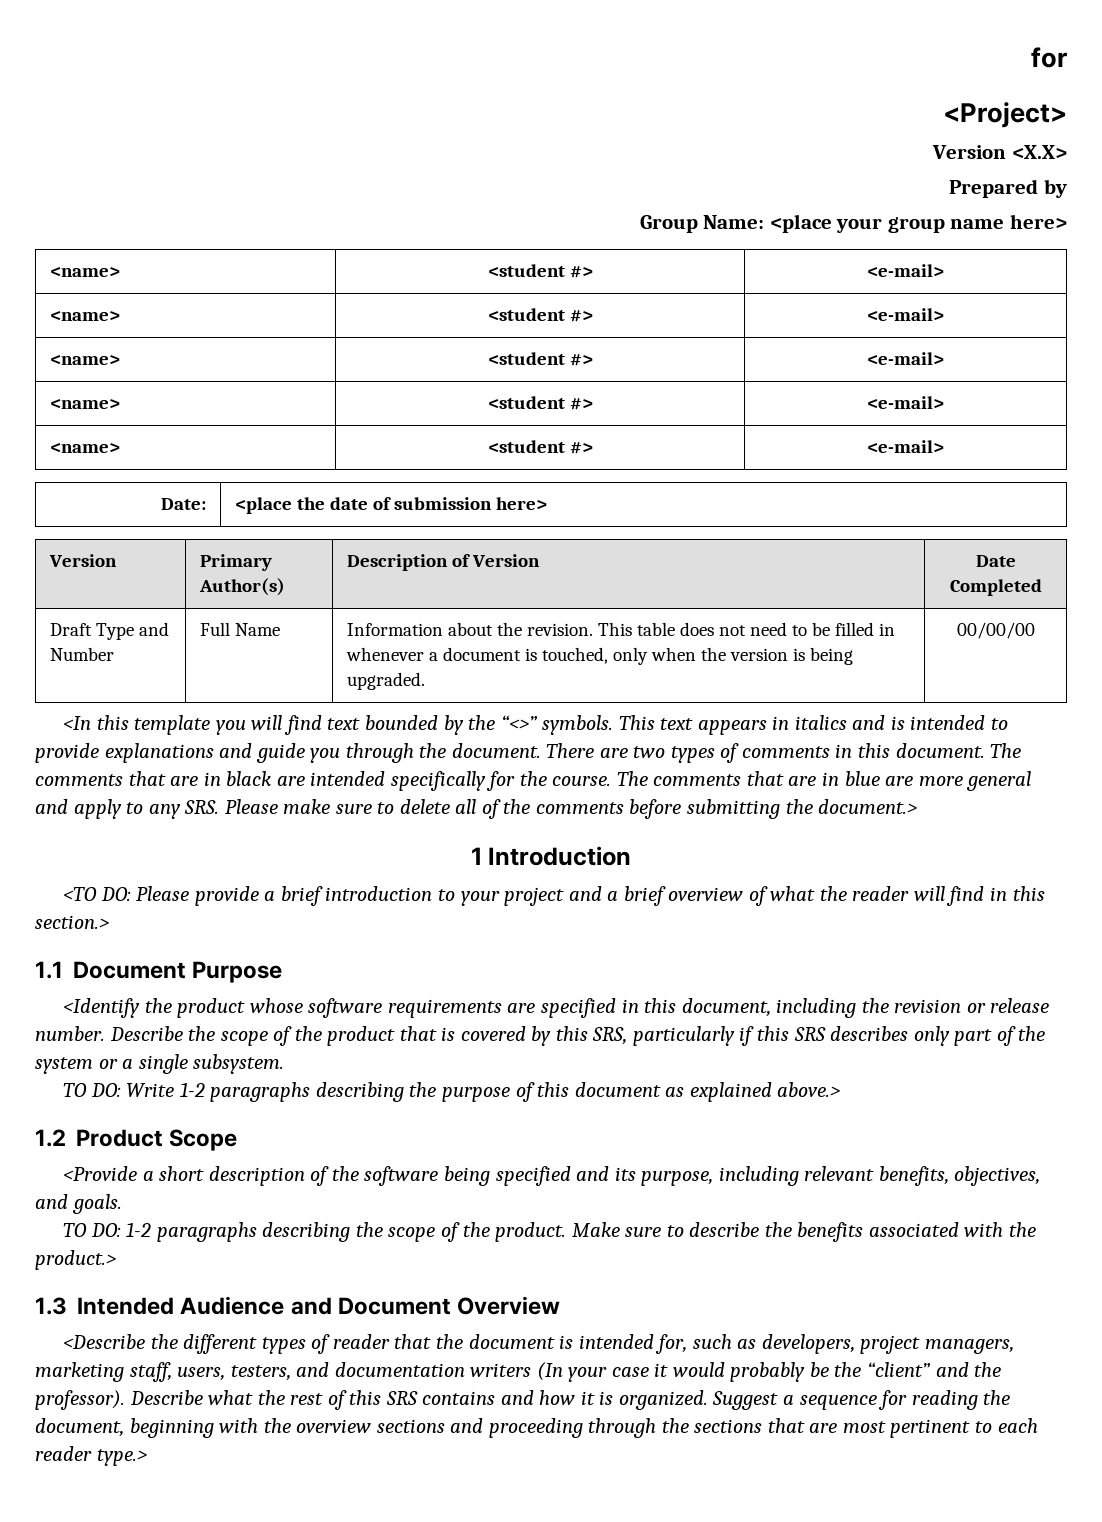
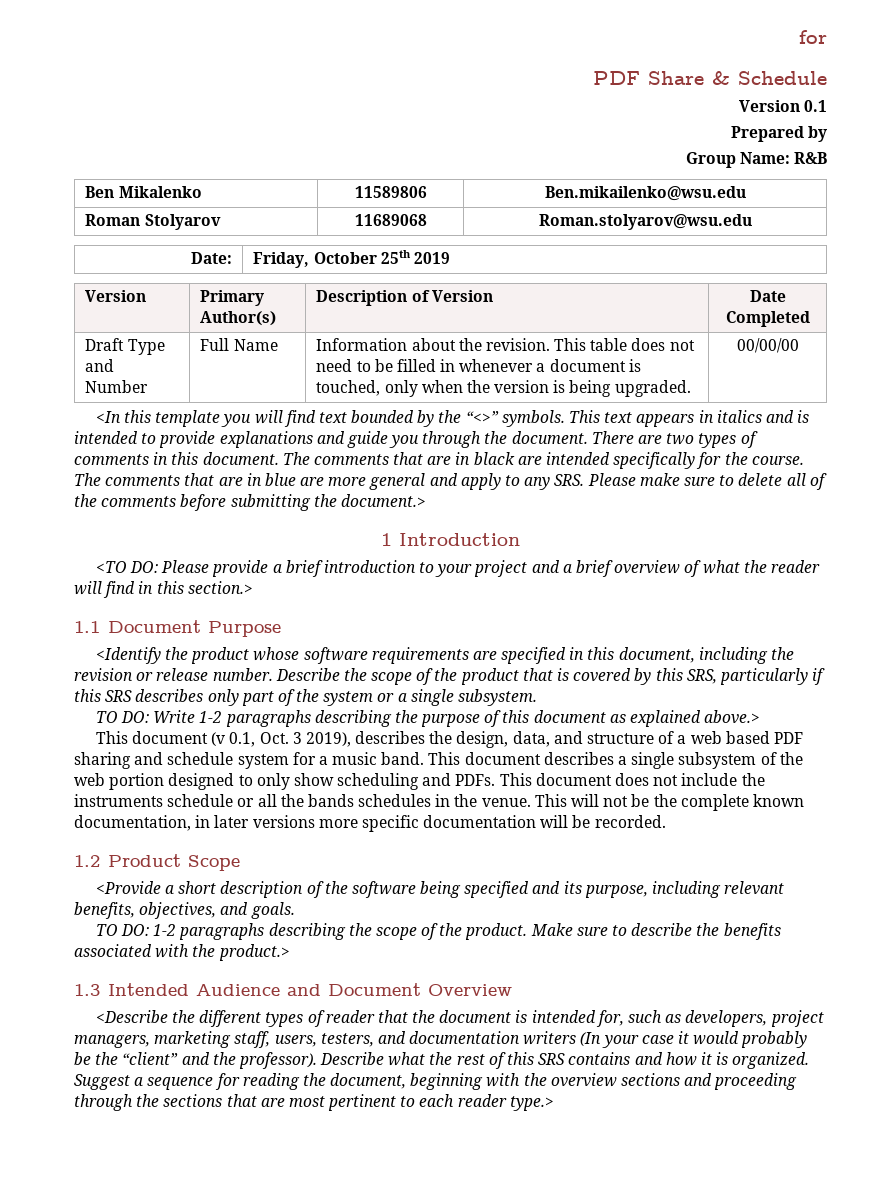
- <Project>
- Version <X.X>
+ PDF Share & Schedule
+ Version 0.1
- Group Name: <place your group name here>
- <name> | <student #> | <e-mail>
- <name> | <student #> | <e-mail>
- <name> | <student #> | <e-mail>
- <name> | <student #> | <e-mail>
- <name> | <student #> | <e-mail>
- Date: | <place the date of submission here>
+ Group Name: R&B
+ Ben Mikalenko | 11589806 | Ben.mikailenko@wsu.edu
+ Roman Stolyarov | 11689068 | Roman.stolyarov@wsu.edu
+ Date: | Friday, October 25th 2019
+ This document (v 0.1, Oct. 3 2019), describes the design, data, and structure of a web based PDF sharing and schedule system for a music band. This document describes a single subsystem of the web portion designed to only show scheduling and PDFs. This document does not include the instruments schedule or all the bands schedules in the venue. This will not be the complete known documentation, in later versions more specific documentation will be recorded.

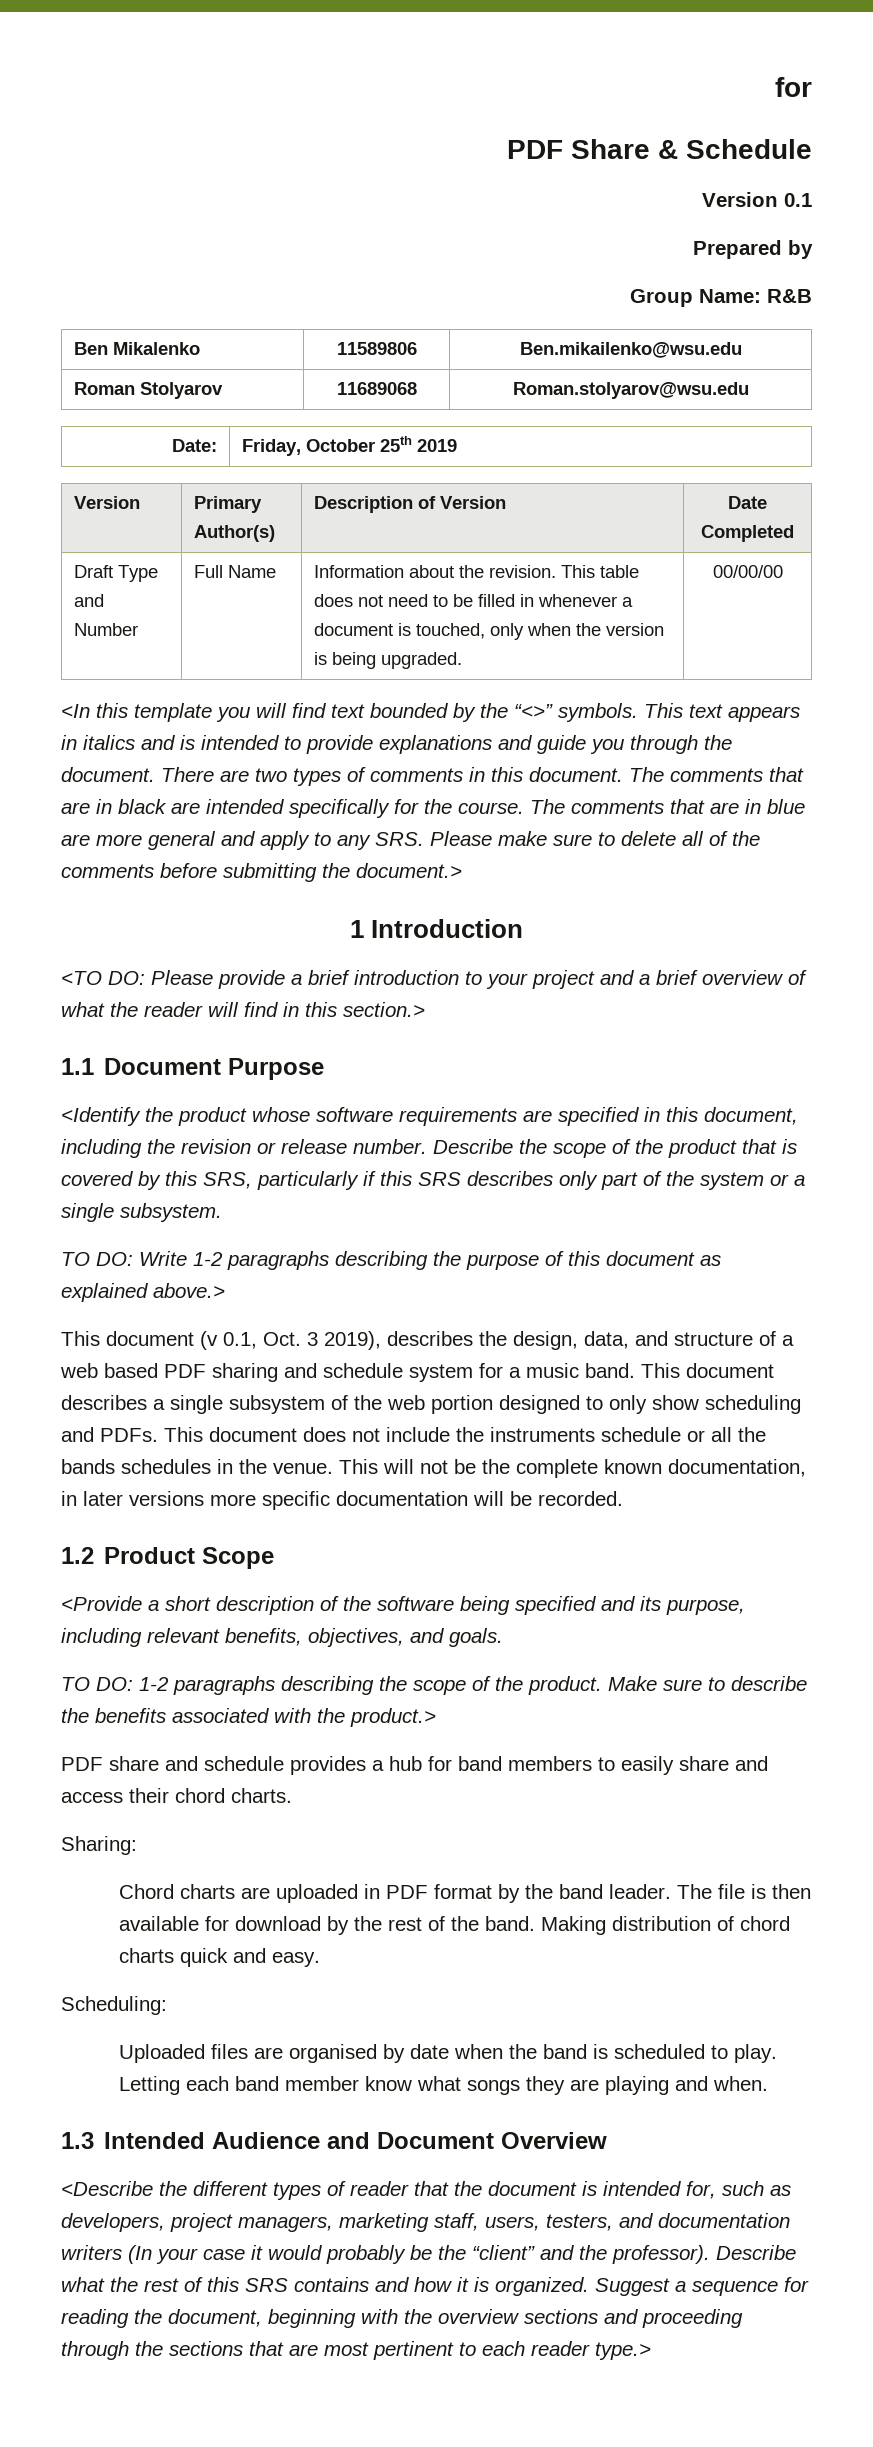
+ PDF share and schedule provides a hub for band members to easily share and access their chord charts.
+ Sharing:
+ Chord charts are uploaded in PDF format by the band leader. The file is then available for download by the rest of the band. Making distribution of chord charts quick and easy.
+ Scheduling:
+ Uploaded files are organised by date when the band is scheduled to play. Letting each band member know what songs they are playing and when.

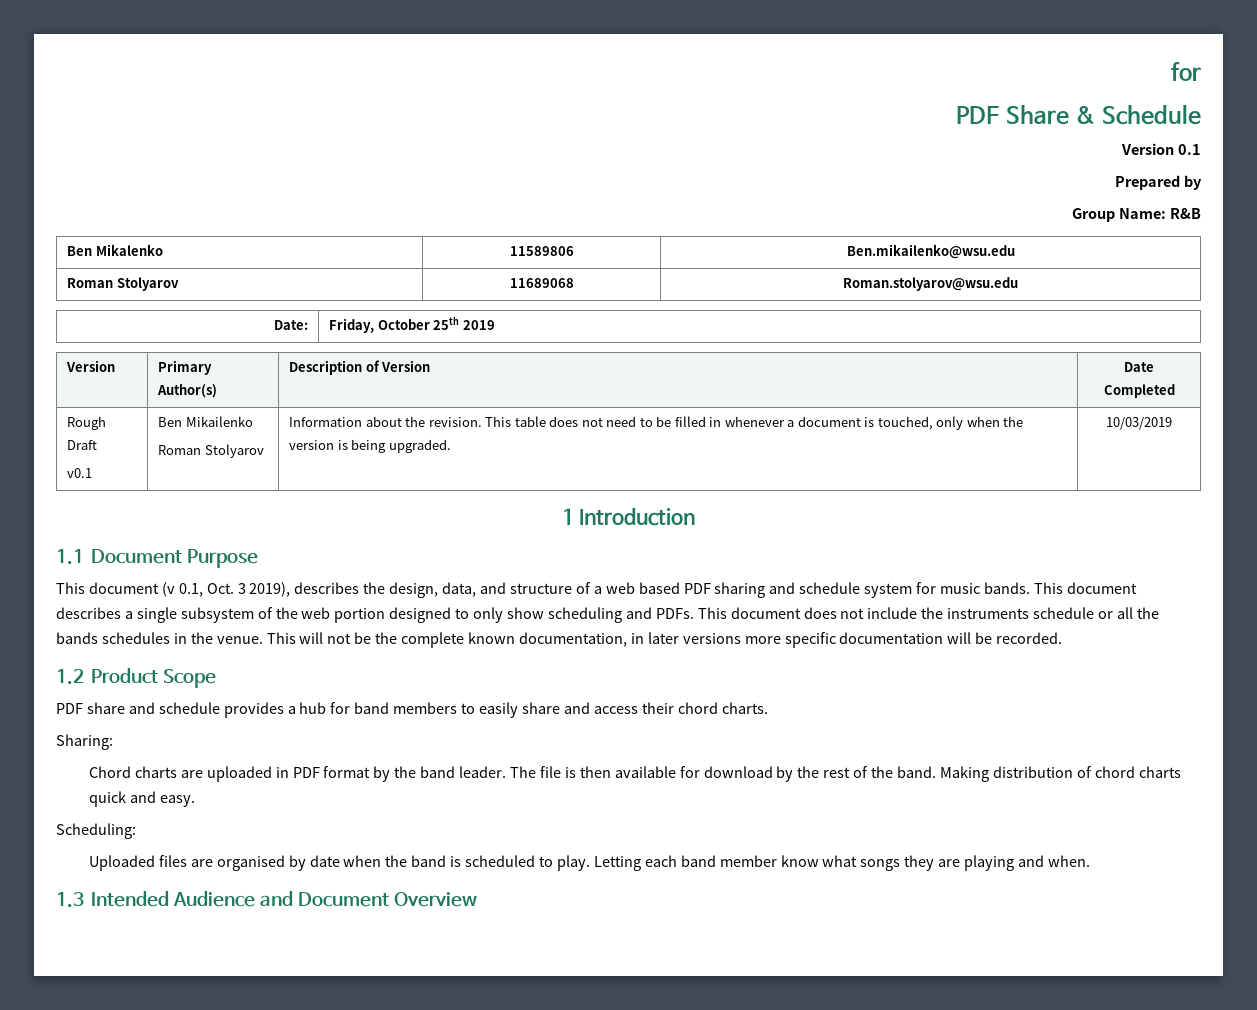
- Draft Type and Number | Full Name | Information about the revision. This table does not need to be filled in whenever a document is touched, only when the version is being upgraded. | 00/00/00
- <In this template you will find text bounded by the “<>” symbols. This text appears in italics and is intended to provide explanations and guide you through the document. There are two types of comments in this document. The comments that are in black are intended specifically for the course. The comments that are in blue are more general and apply to any SRS. Please make sure to delete all of the comments before submitting the document.>
+ Rough Draft
+ v0.1 | Ben Mikailenko
+ Roman Stolyarov | Information about the revision. This table does not need to be filled in whenever a document is touched, only when the version is being upgraded. | 10/03/2019
  1 Introduction
- <TO DO: Please provide a brief introduction to your project and a brief overview of what the reader will find in this section.>
  1.1 Document Purpose
- <Identify the product whose software requirements are specified in this document, including the revision or release number. Describe the scope of the product that is covered by this SRS, particularly if this SRS describes only part of the system or a single subsystem.
- TO DO: Write 1-2 paragraphs describing the purpose of this document as explained above.>
- This document (v 0.1, Oct. 3 2019), describes the design, data, and structure of a web based PDF sharing and schedule system for a music band.
+ This document (v 0.1, Oct. 3 2019), describes the design, data, and structure of a web based PDF sharing and schedule system for music bands.
- <Provide a short description of the software being specified and its purpose, including relevant benefits, objectives, and goals.
- TO DO: 1-2 paragraphs describing the scope of the product. Make sure to describe the benefits associated with the product.>
- <Describe the different types of reader that the document is intended for, such as developers, project managers, marketing staff, users, testers, and documentation writers (In your case it would probably be the “client” and the professor). Describe what the rest of this SRS contains and how it is organized. Suggest a sequence for reading the document, beginning with the overview sections and proceeding through the sections that are most pertinent to each reader type.>

